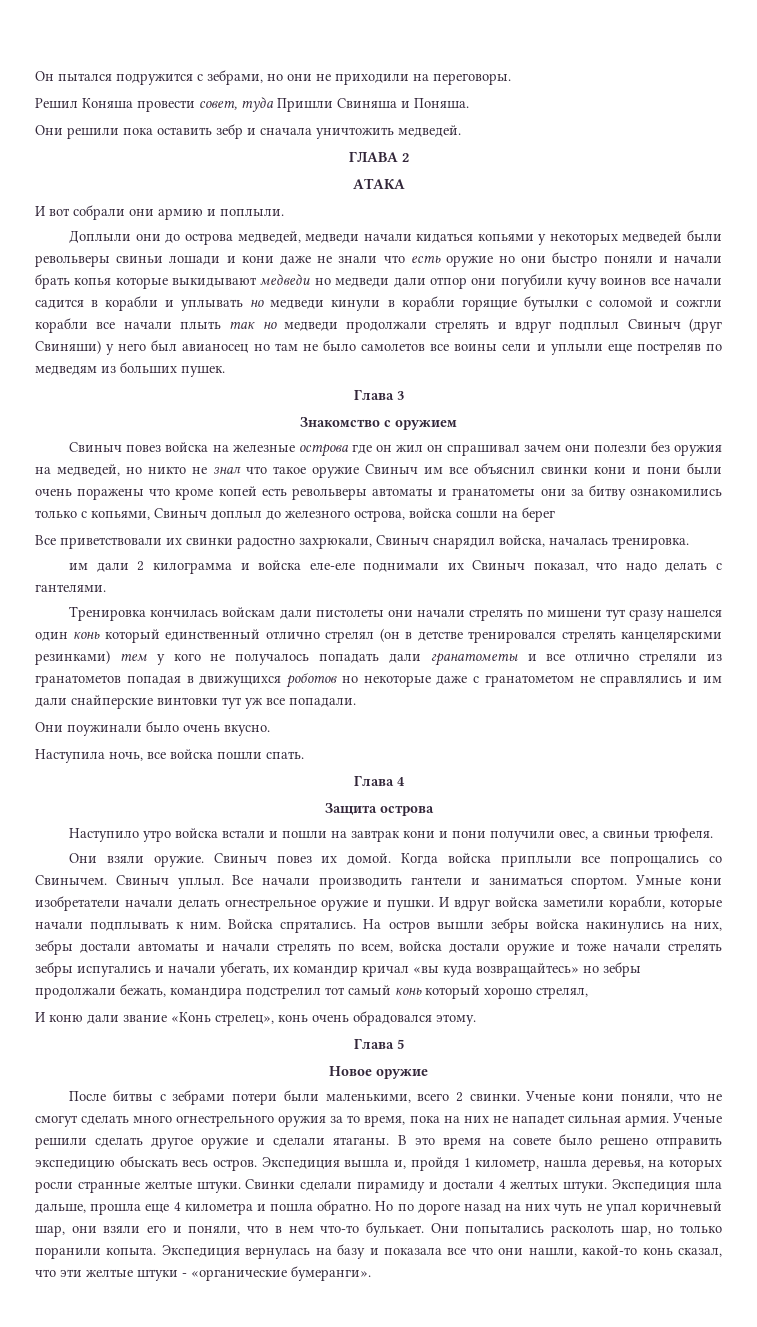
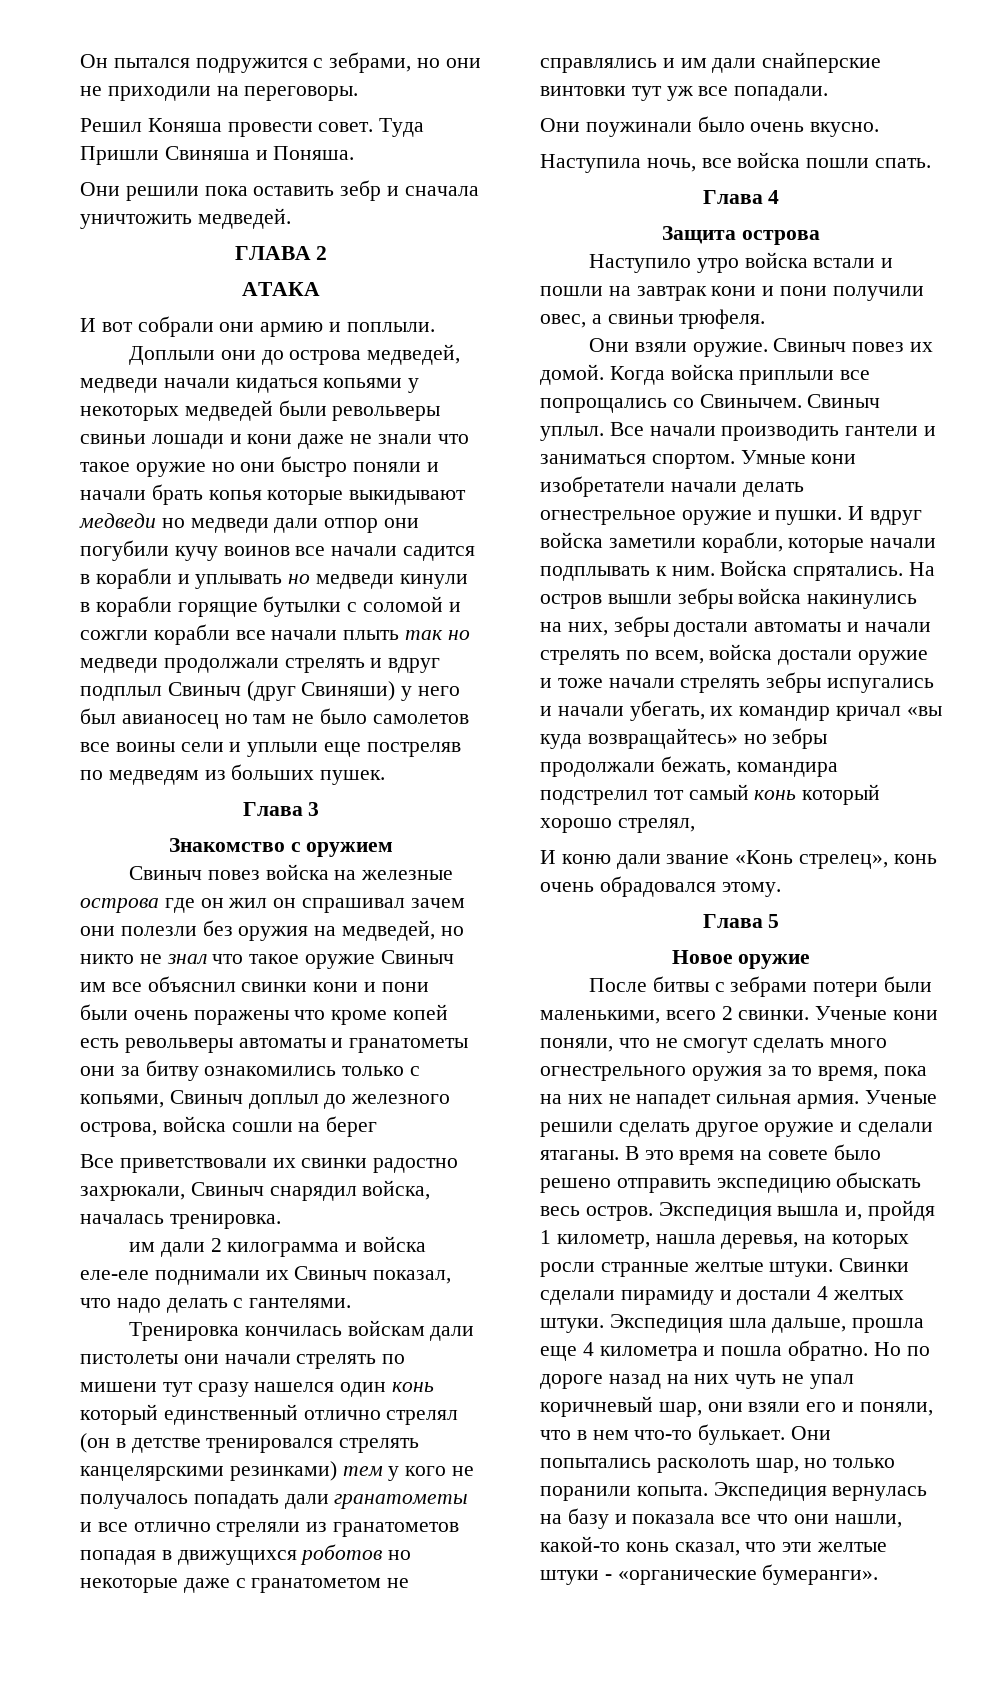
- Решил Коняша провести совет, туда Пришли Свиняша и Поняша.
+ Решил Коняша провести совет. Туда Пришли Свиняша и Поняша.
- Доплыли они до острова медведей, медведи начали кидаться копьями у некоторых медведей были револьверы свиньи лошади и кони даже не знали что есть оружие но они быстро поняли и начали брать копья которые выкидывают медведи но медведи дали отпор они погубили кучу воинов все начали садится в корабли и уплывать но медведи кинули в корабли горящие бутылки с соломой и сожгли корабли все начали плыть так но медведи продолжали стрелять и вдруг подплыл Свиныч (друг Свиняши) у него был авианосец но там не было самолетов все воины сели и уплыли еще постреляв по медведям из больших пушек.
+ Доплыли они до острова медведей, медведи начали кидаться копьями у некоторых медведей были револьверы свиньи лошади и кони даже не знали что такое оружие но они быстро поняли и начали брать копья которые выкидывают медведи но медведи дали отпор они погубили кучу воинов все начали садится в корабли и уплывать но медведи кинули в корабли горящие бутылки с соломой и сожгли корабли все начали плыть так но медведи продолжали стрелять и вдруг подплыл Свиныч (друг Свиняши) у него был авианосец но там не было самолетов все воины сели и уплыли еще постреляв по медведям из больших пушек.

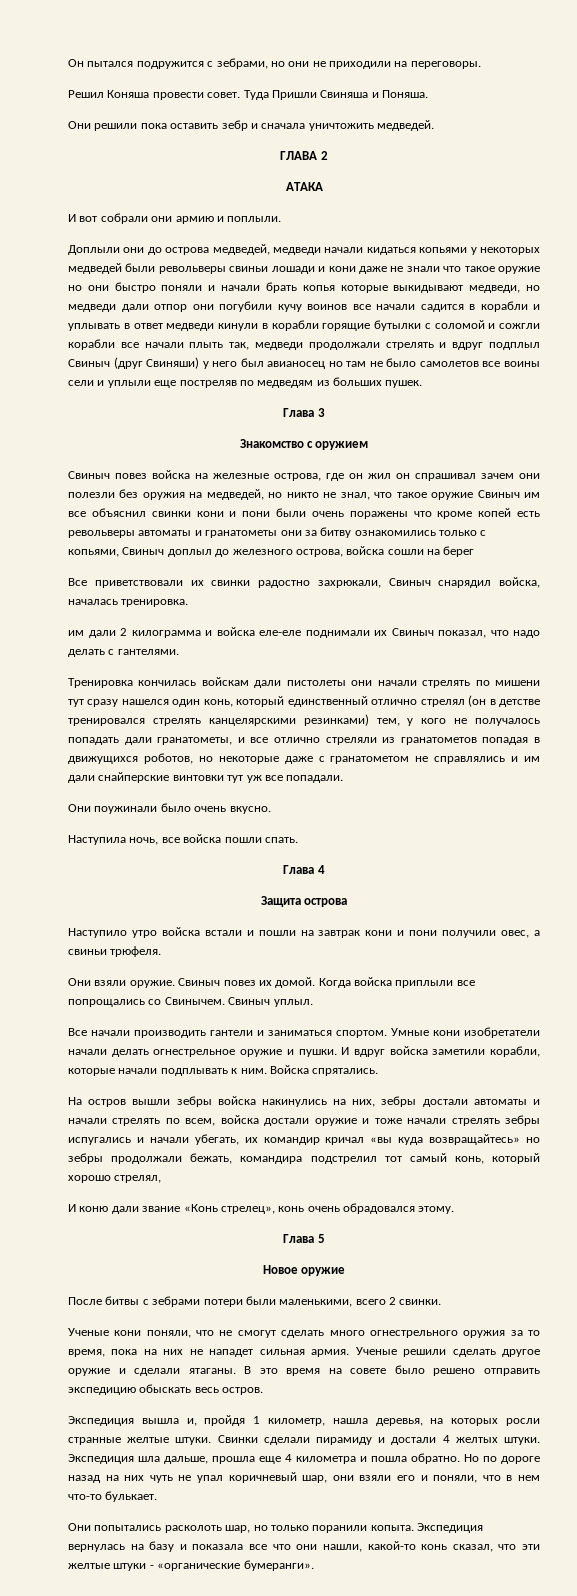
- Доплыли они до острова медведей, медведи начали кидаться копьями у некоторых медведей были револьверы свиньи лошади и кони даже не знали что такое оружие но они быстро поняли и начали брать копья которые выкидывают медведи но медведи дали отпор они погубили кучу воинов все начали садится в корабли и уплывать но медведи кинули в корабли горящие бутылки с соломой и сожгли корабли все начали плыть так но медведи продолжали стрелять и вдруг подплыл Свиныч (друг Свиняши) у него был авианосец но там не было самолетов все воины сели и уплыли еще постреляв по медведям из больших пушек.
+ Доплыли они до острова медведей, медведи начали кидаться копьями у некоторых медведей были револьверы свиньи лошади и кони даже не знали что такое оружие но они быстро поняли и начали брать копья которые выкидывают медведи, но медведи дали отпор они погубили кучу воинов все начали садится в корабли и уплывать в ответ медведи кинули в корабли горящие бутылки с соломой и сожгли корабли все начали плыть так, медведи продолжали стрелять и вдруг подплыл Свиныч (друг Свиняши) у него был авианосец но там не было самолетов все воины сели и уплыли еще постреляв по медведям из больших пушек.
- Свиныч повез войска на железные острова где он жил он спрашивал зачем они полезли без оружия на медведей, но никто не знал что такое оружие Свиныч им все объяснил свинки кони и пони были очень поражены что кроме копей есть револьверы автоматы и гранатометы они за битву ознакомились только с копьями, Свиныч доплыл до железного острова, войска сошли на берег
+ Свиныч повез войска на железные острова, где он жил он спрашивал зачем они полезли без оружия на медведей, но никто не знал, что такое оружие Свиныч им все объяснил свинки кони и пони были очень поражены что кроме копей есть револьверы автоматы и гранатометы они за битву ознакомились только с копьями, Свиныч доплыл до железного острова, войска сошли на берег
- Тренировка кончилась войскам дали пистолеты они начали стрелять по мишени тут сразу нашелся один конь который единственный отлично стрелял (он в детстве тренировался стрелять канцелярскими резинками) тем у кого не получалось попадать дали гранатометы и все отлично стреляли из гранатометов попадая в движущихся роботов но некоторые даже с гранатометом не справлялись и им дали снайперские винтовки тут уж все попадали.
+ Тренировка кончилась войскам дали пистолеты они начали стрелять по мишени тут сразу нашелся один конь, который единственный отлично стрелял (он в детстве тренировался стрелять канцелярскими резинками) тем, у кого не получалось попадать дали гранатометы, и все отлично стреляли из гранатометов попадая в движущихся роботов, но некоторые даже с гранатометом не справлялись и им дали снайперские винтовки тут уж все попадали.
- Свиныч уплыл. Все начали производить гантели и заниматься спортом.
+ Свиныч уплыл.
+ Все начали производить гантели и заниматься спортом.
- Войска спрятались. На остров вышли зебры войска накинулись на них, зебры достали автоматы и начали стрелять по всем, войска достали оружие и тоже начали стрелять зебры испугались и начали убегать, их командир кричал «вы куда возвращайтесь» но зебры продолжали бежать, командира подстрелил тот самый конь который хорошо стрелял,
+ Войска спрятались.
+ На остров вышли зебры войска накинулись на них, зебры достали автоматы и начали стрелять по всем, войска достали оружие и тоже начали стрелять зебры испугались и начали убегать, их командир кричал «вы куда возвращайтесь» но зебры продолжали бежать, командира подстрелил тот самый конь, который хорошо стрелял,
- После битвы с зебрами потери были маленькими, всего 2 свинки. Ученые кони поняли, что не смогут сделать много огнестрельного оружия за то время, пока на них не нападет сильная армия.
+ После битвы с зебрами потери были маленькими, всего 2 свинки.
+ Ученые кони поняли, что не смогут сделать много огнестрельного оружия за то время, пока на них не нападет сильная армия.
- В это время на совете было решено отправить экспедицию обыскать весь остров. Экспедиция вышла и, пройдя 1 километр, нашла деревья, на которых росли странные желтые штуки.
+ В это время на совете было решено отправить экспедицию обыскать весь остров.
+ Экспедиция вышла и, пройдя 1 километр, нашла деревья, на которых росли странные желтые штуки.
- Но по дороге назад на них чуть не упал коричневый шар, они взяли его и поняли, что в нем что-то булькает. Они попытались расколоть шар, но только поранили копыта.
+ Но по дороге назад на них чуть не упал коричневый шар, они взяли его и поняли, что в нем что-то булькает.
+ Они попытались расколоть шар, но только поранили копыта.

